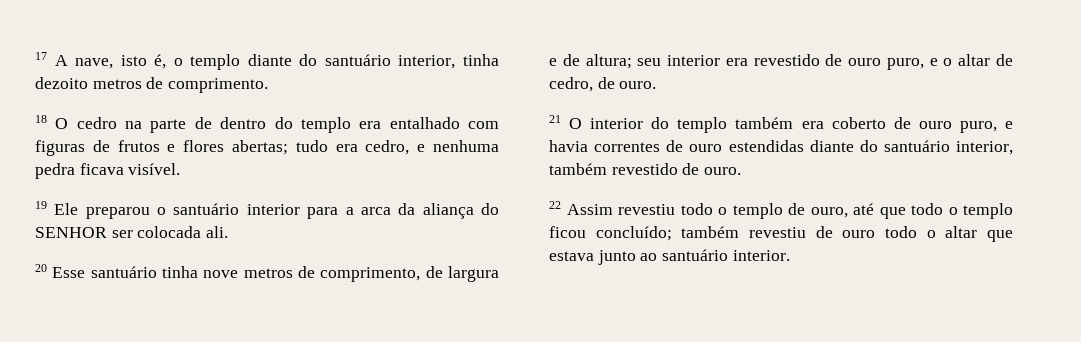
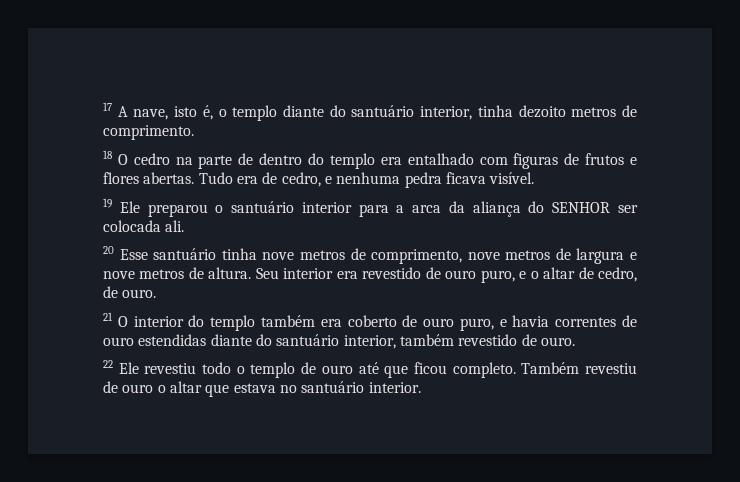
- 18 O cedro na parte de dentro do templo era entalhado com figuras de frutos e flores abertas; tudo era cedro, e nenhuma pedra ficava visível.
+ 18 O cedro na parte de dentro do templo era entalhado com figuras de frutos e flores abertas. Tudo era de cedro, e nenhuma pedra ficava visível.
- 20 Esse santuário tinha nove metros de comprimento, de largura e de altura; seu interior era revestido de ouro puro, e o altar de cedro, de ouro.
+ 20 Esse santuário tinha nove metros de comprimento, nove metros de largura e nove metros de altura. Seu interior era revestido de ouro puro, e o altar de cedro, de ouro.
- 22 Assim revestiu todo o templo de ouro, até que todo o templo ficou concluído; também revestiu de ouro todo o altar que estava junto ao santuário interior.
+ 22 Ele revestiu todo o templo de ouro até que ficou completo. Também revestiu de ouro o altar que estava no santuário interior.

